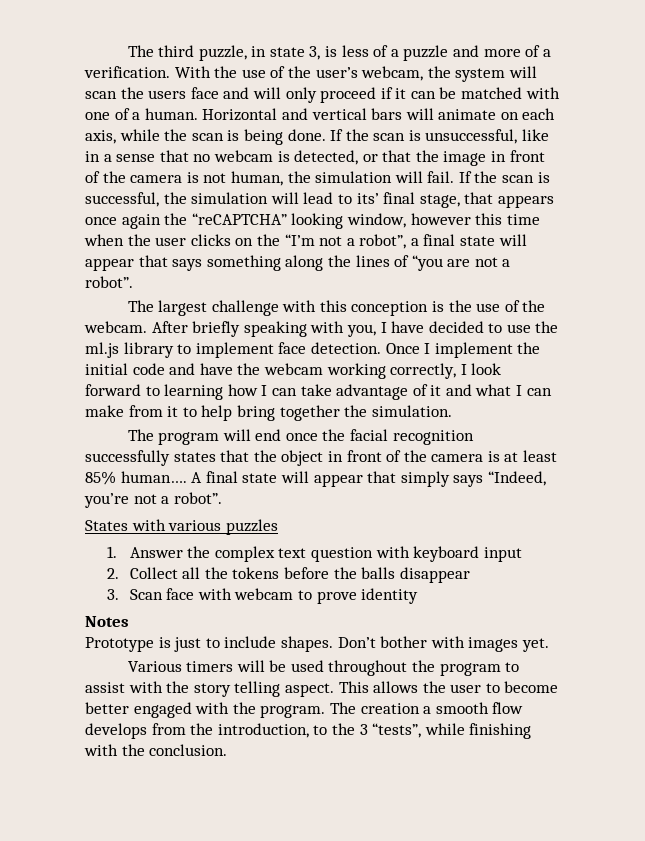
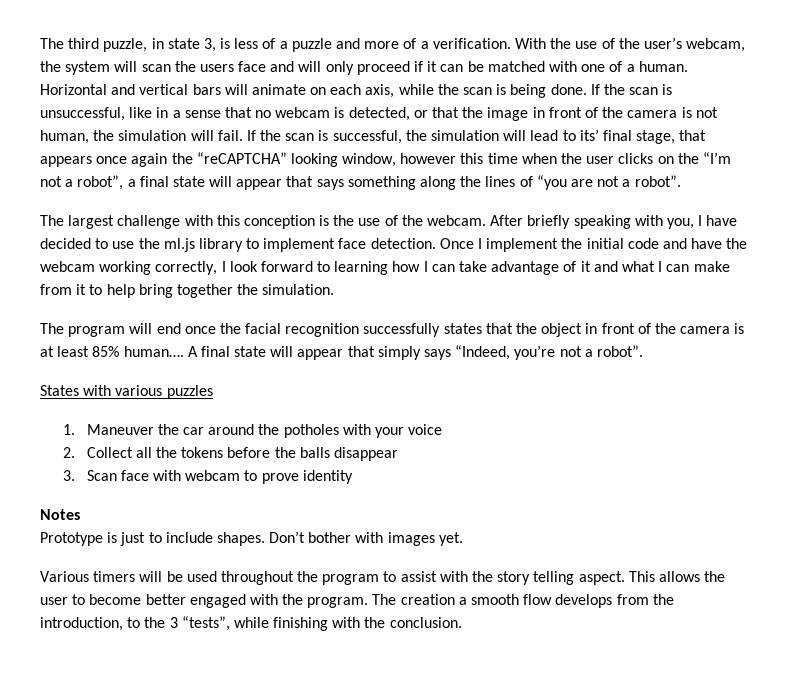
- 1. Answer the complex text question with keyboard input
+ 1. Maneuver the car around the potholes with your voice

